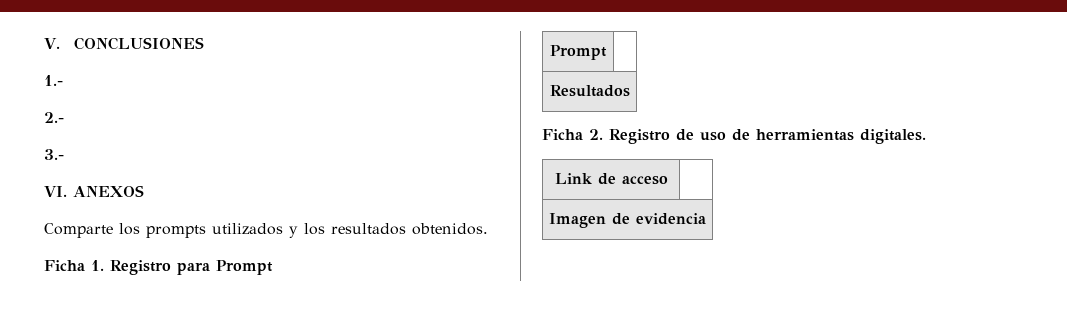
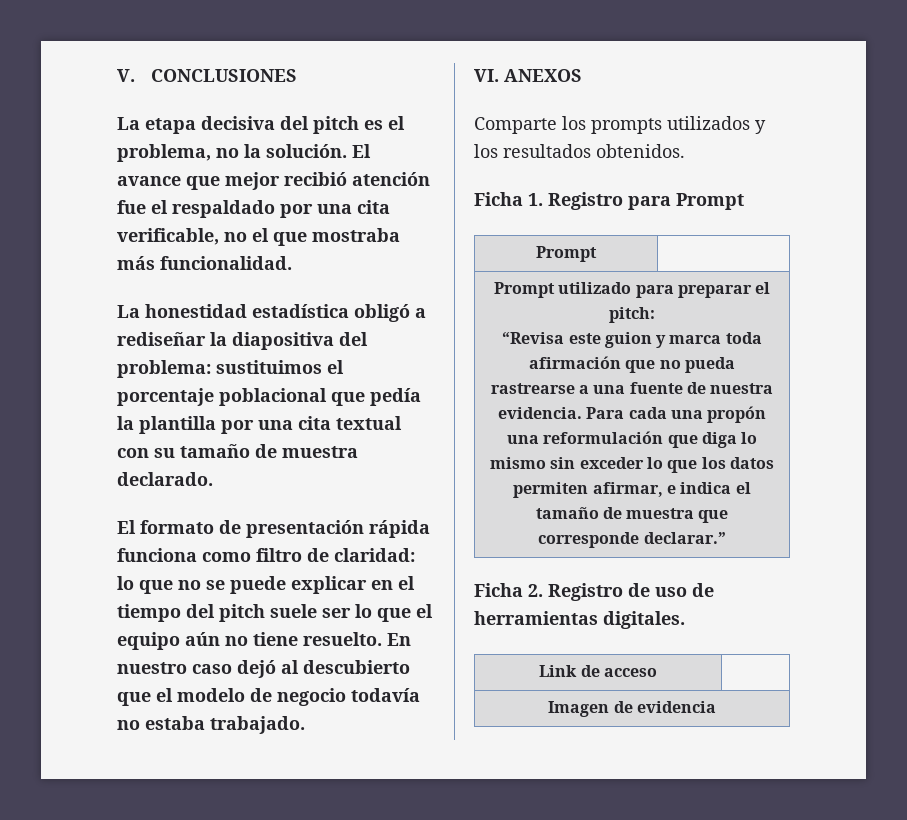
- 1.-
- 2.-
- 3.-
+ La etapa decisiva del pitch es el problema, no la solución. El avance que mejor recibió atención fue el respaldado por una cita verificable, no el que mostraba más funcionalidad.
+ La honestidad estadística obligó a rediseñar la diapositiva del problema: sustituimos el porcentaje poblacional que pedía la plantilla por una cita textual con su tamaño de muestra declarado.
+ El formato de presentación rápida funciona como filtro de claridad: lo que no se puede explicar en el tiempo del pitch suele ser lo que el equipo aún no tiene resuelto. En nuestro caso dejó al descubierto que el modelo de negocio todavía no estaba trabajado.
- Resultados
+ Prompt utilizado para preparar el pitch:
+ “Revisa este guion y marca toda afirmación que no pueda rastrearse a una fuente de nuestra evidencia. Para cada una propón una reformulación que diga lo mismo sin exceder lo que los datos permiten afirmar, e indica el tamaño de muestra que corresponde declarar.”

